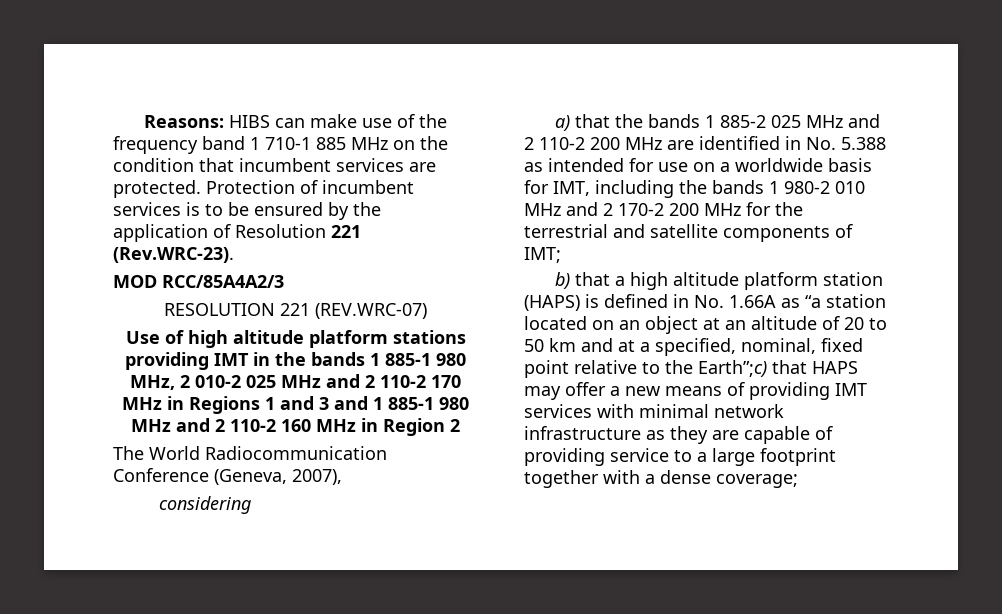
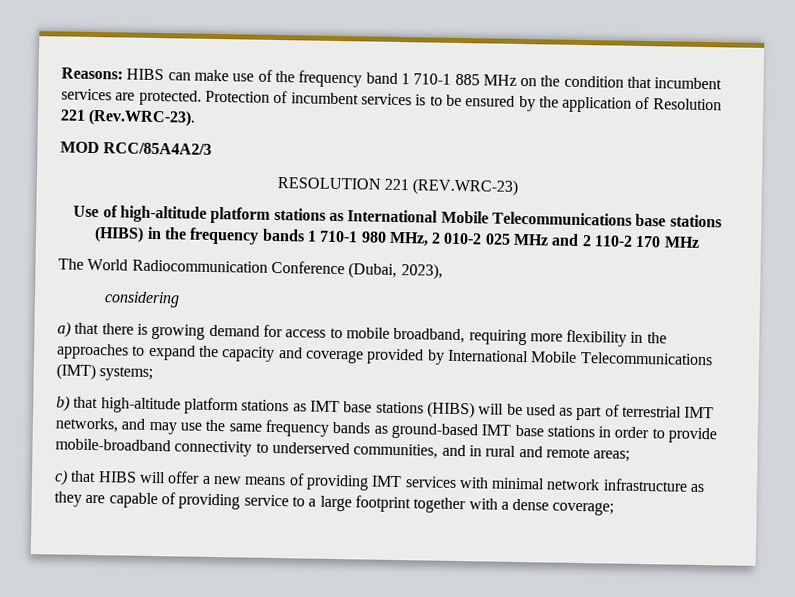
- RESOLUTION 221 (REV.WRC-07)
+ RESOLUTION 221 (REV.WRC-23)
- Use of high altitude platform stations providing IMT in the bands 1 885-1 980 MHz, 2 010-2 025 MHz and 2 110-2 170 MHz in Regions 1 and 3 and 1 885-1 980 MHz and 2 110-2 160 MHz in Region 2
+ Use of high-altitude platform stations as International Mobile Telecommunications base stations (HIBS) in the frequency bands 1 710-1 980 MHz, 2 010-2 025 MHz and 2 110-2 170 MHz
- The World Radiocommunication Conference (Geneva, 2007),
+ The World Radiocommunication Conference (Dubai, 2023),
- a) that the bands 1 885-2 025 MHz and 2 110-2 200 MHz are identified in No. 5.388 as intended for use on a worldwide basis for IMT, including the bands 1 980-2 010 MHz and 2 170-2 200 MHz for the terrestrial and satellite components of IMT;
- b) that a high altitude platform station (HAPS) is defined in No. 1.66A as “a station located on an object at an altitude of 20 to 50 km and at a specified, nominal, fixed point relative to the Earth”;c) that HAPS may offer a new means of providing IMT services with minimal network infrastructure as they are capable of providing service to a large footprint together with a dense coverage;
+ a) that there is growing demand for access to mobile broadband, requiring more flexibility in the approaches to expand the capacity and coverage provided by International Mobile Telecommunications (IMT) systems;
+ b) that high-altitude platform stations as IMT base stations (HIBS) will be used as part of terrestrial IMT networks, and may use the same frequency bands as ground-based IMT base stations in order to provide mobile-broadband connectivity to underserved communities, and in rural and remote areas;
+ c) that HIBS will offer a new means of providing IMT services with minimal network infrastructure as they are capable of providing service to a large footprint together with a dense coverage;

